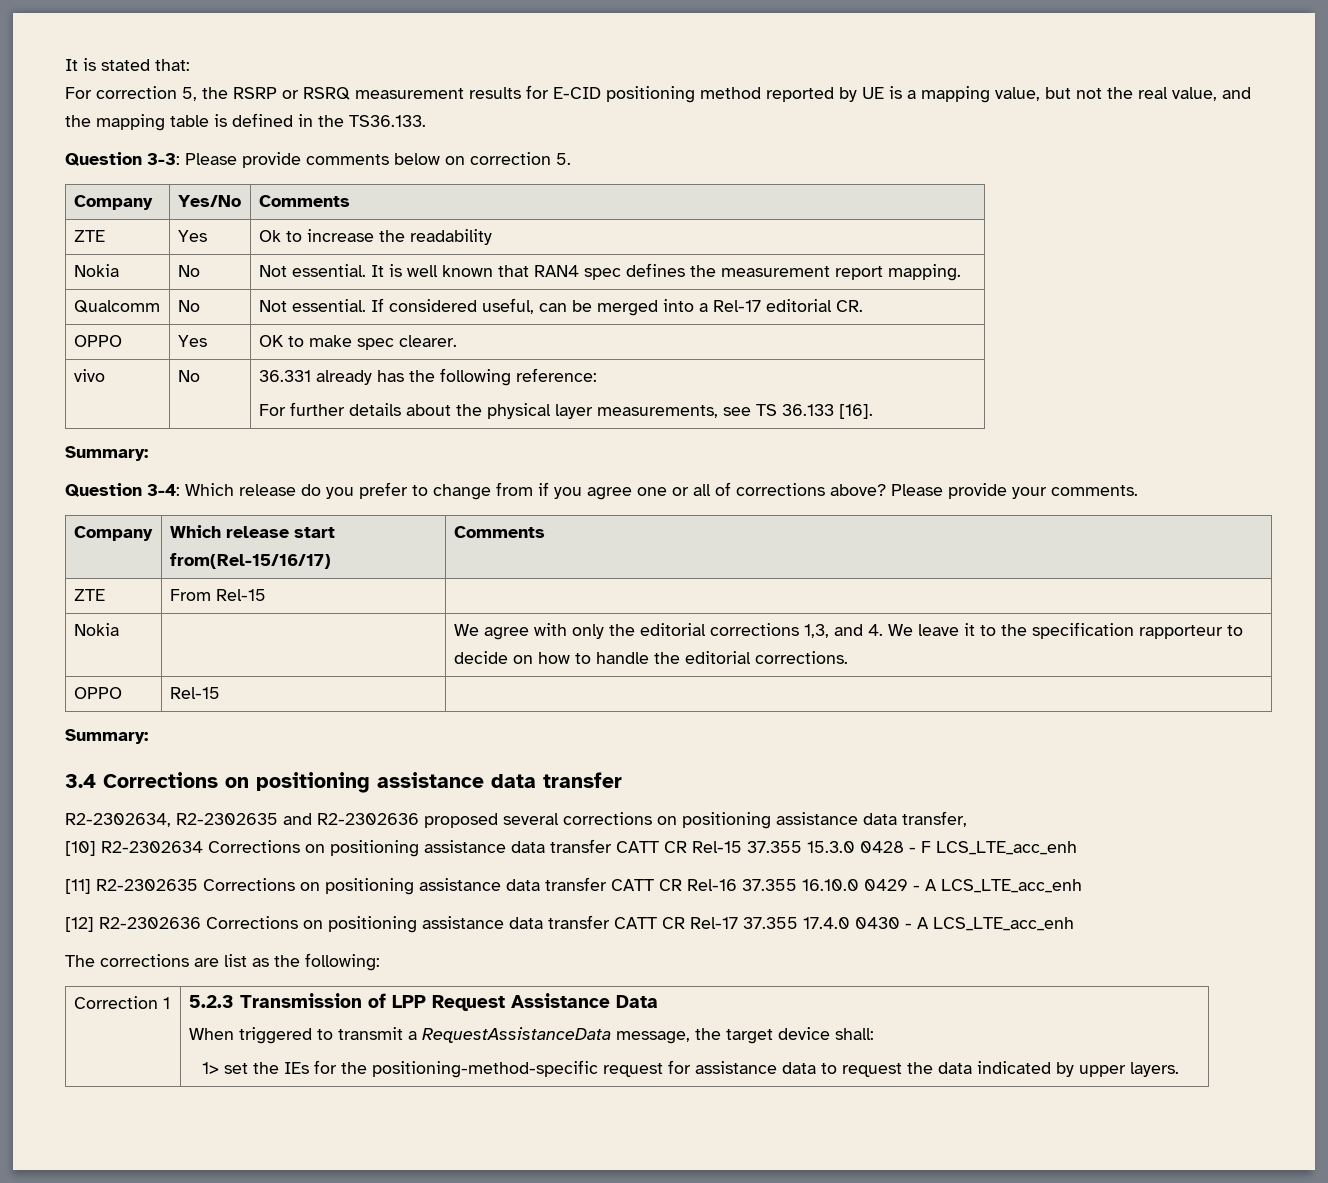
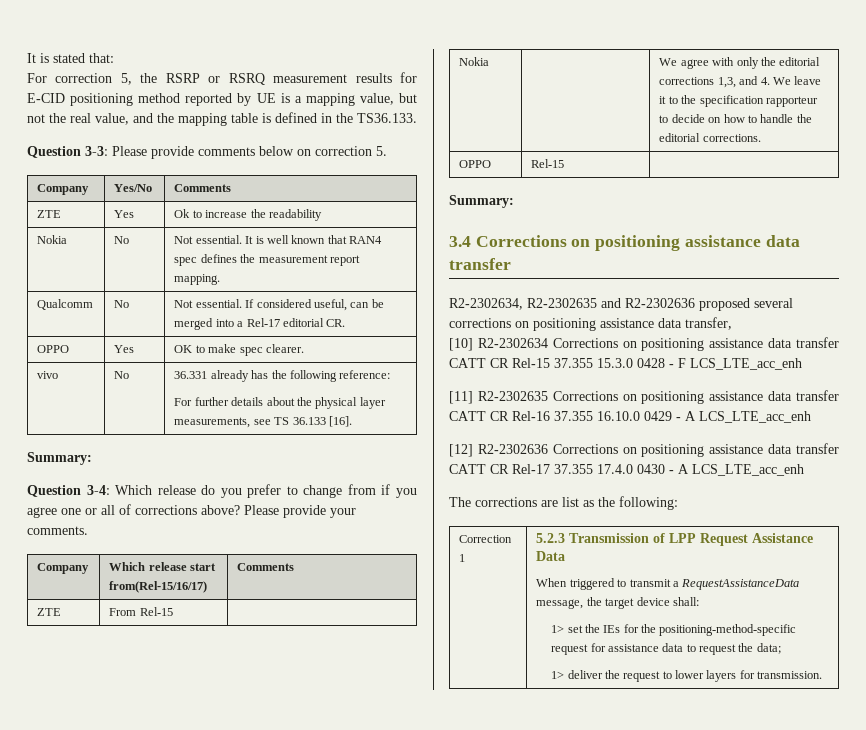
- 1> set the IEs for the positioning-method-specific request for assistance data to request the data indicated by upper layers.
+ 1> set the IEs for the positioning-method-specific request for assistance data to request the data;
+ 1> deliver the request to lower layers for transmission.

